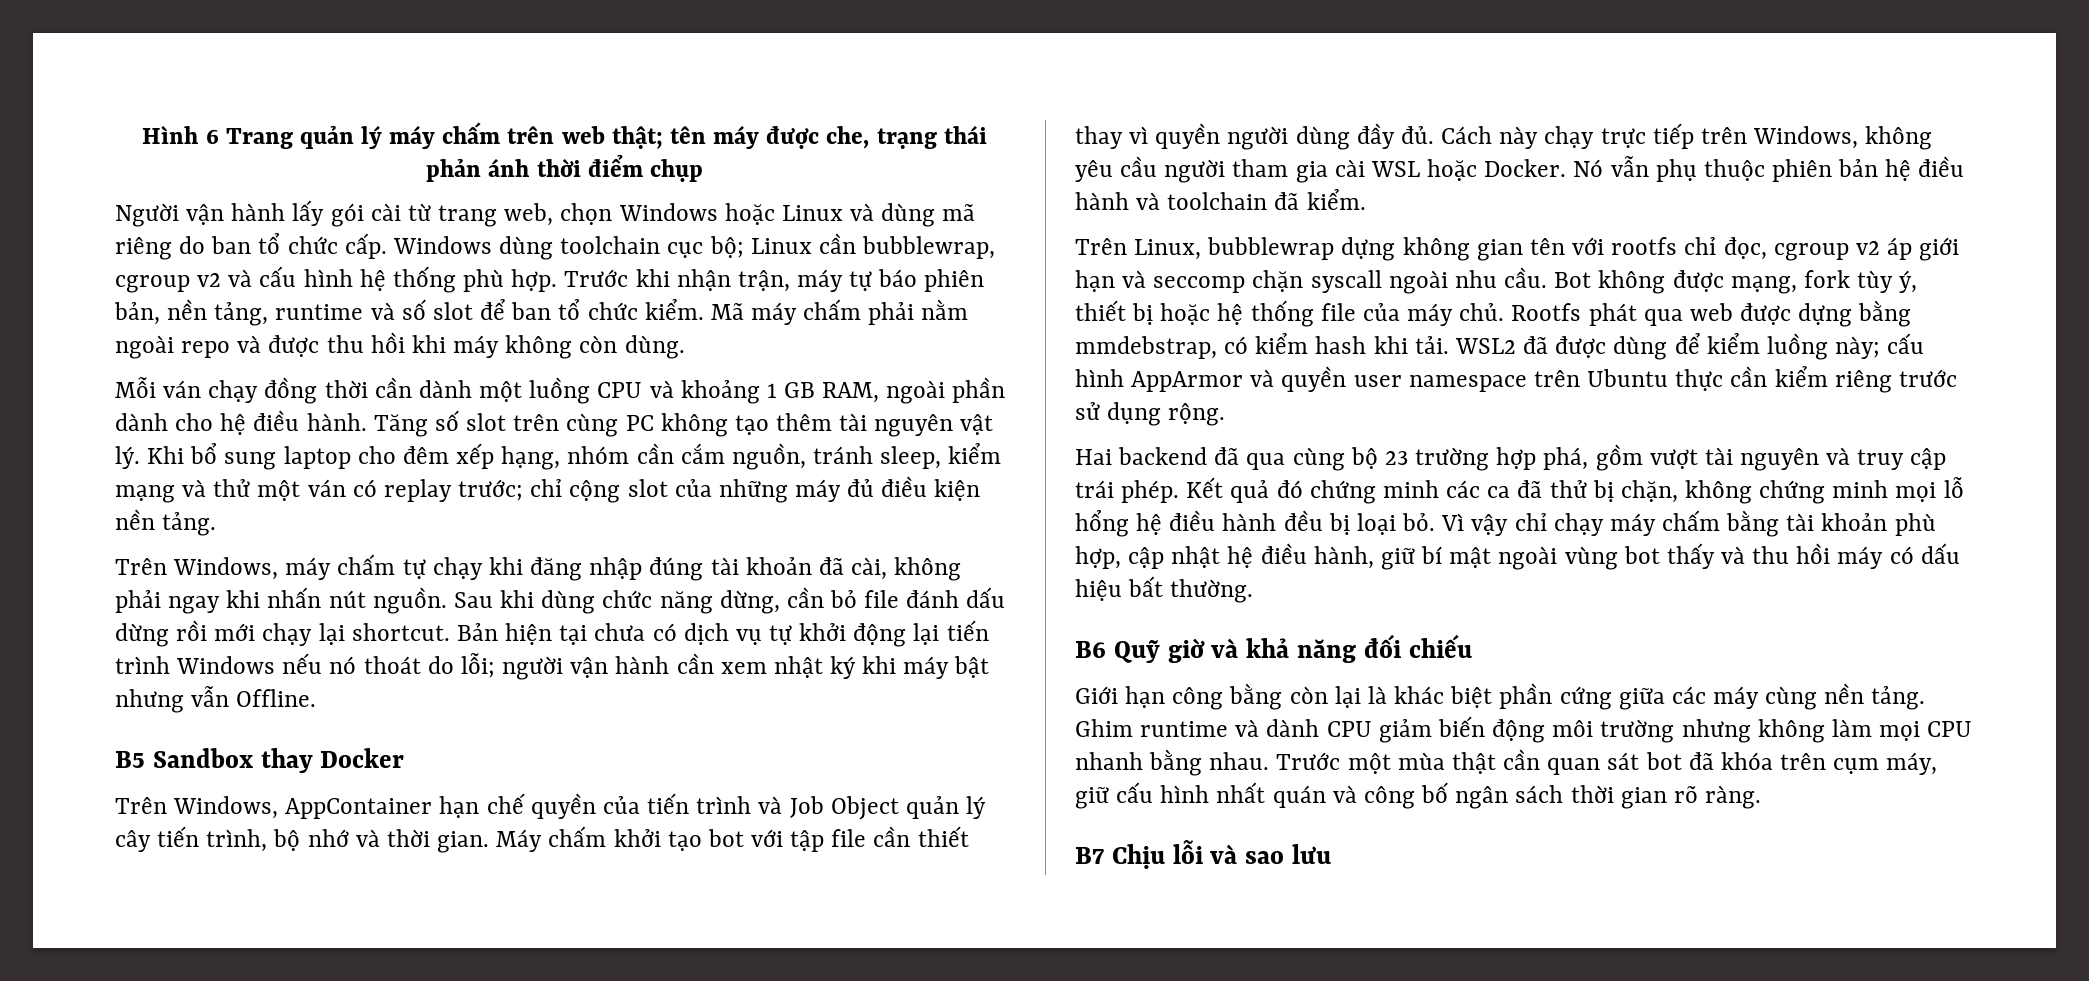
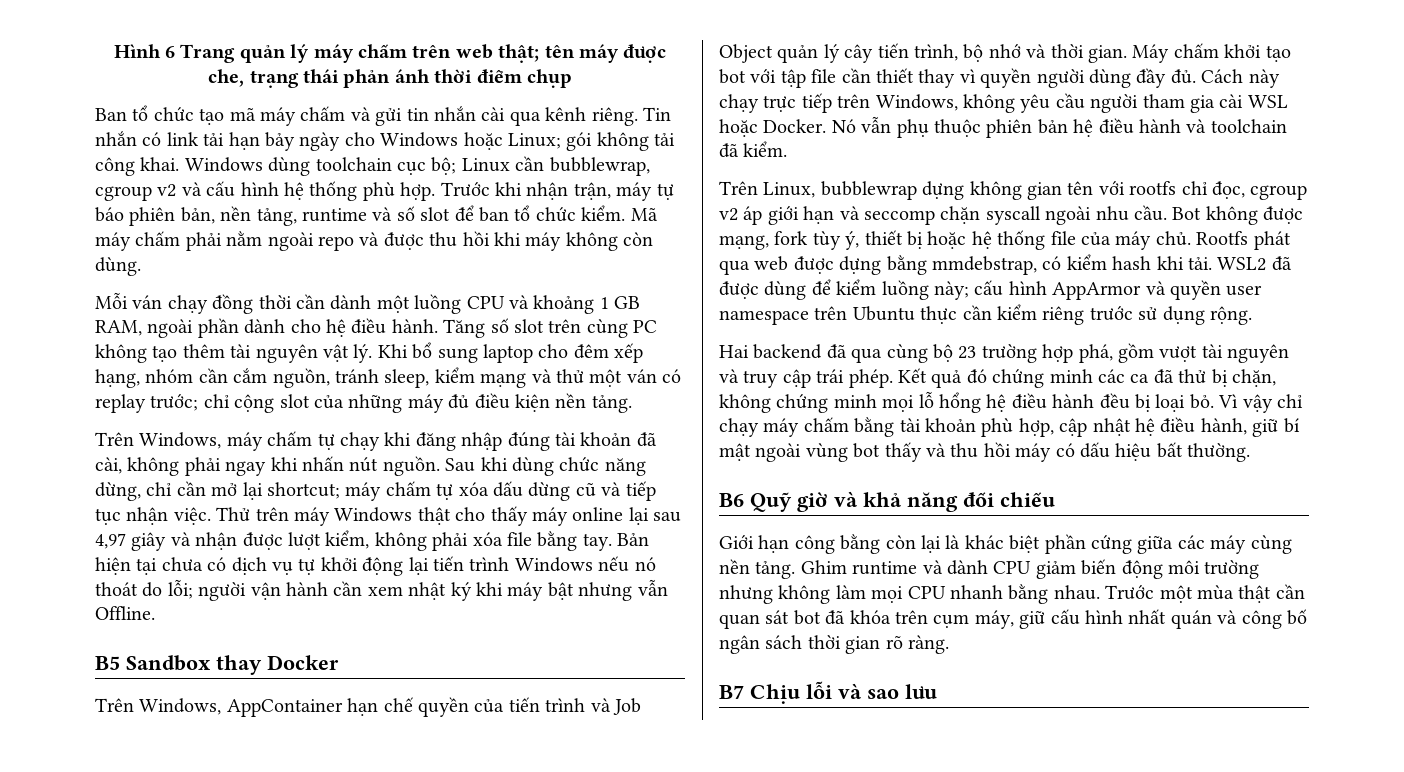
- Người vận hành lấy gói cài từ trang web, chọn Windows hoặc Linux và dùng mã riêng do ban tổ chức cấp.
+ Ban tổ chức tạo mã máy chấm và gửi tin nhắn cài qua kênh riêng. Tin nhắn có link tải hạn bảy ngày cho Windows hoặc Linux; gói không tải công khai.
- Sau khi dùng chức năng dừng, cần bỏ file đánh dấu dừng rồi mới chạy lại shortcut.
+ Sau khi dùng chức năng dừng, chỉ cần mở lại shortcut; máy chấm tự xóa dấu dừng cũ và tiếp tục nhận việc. Thử trên máy Windows thật cho thấy máy online lại sau 4,97 giây và nhận được lượt kiểm, không phải xóa file bằng tay.

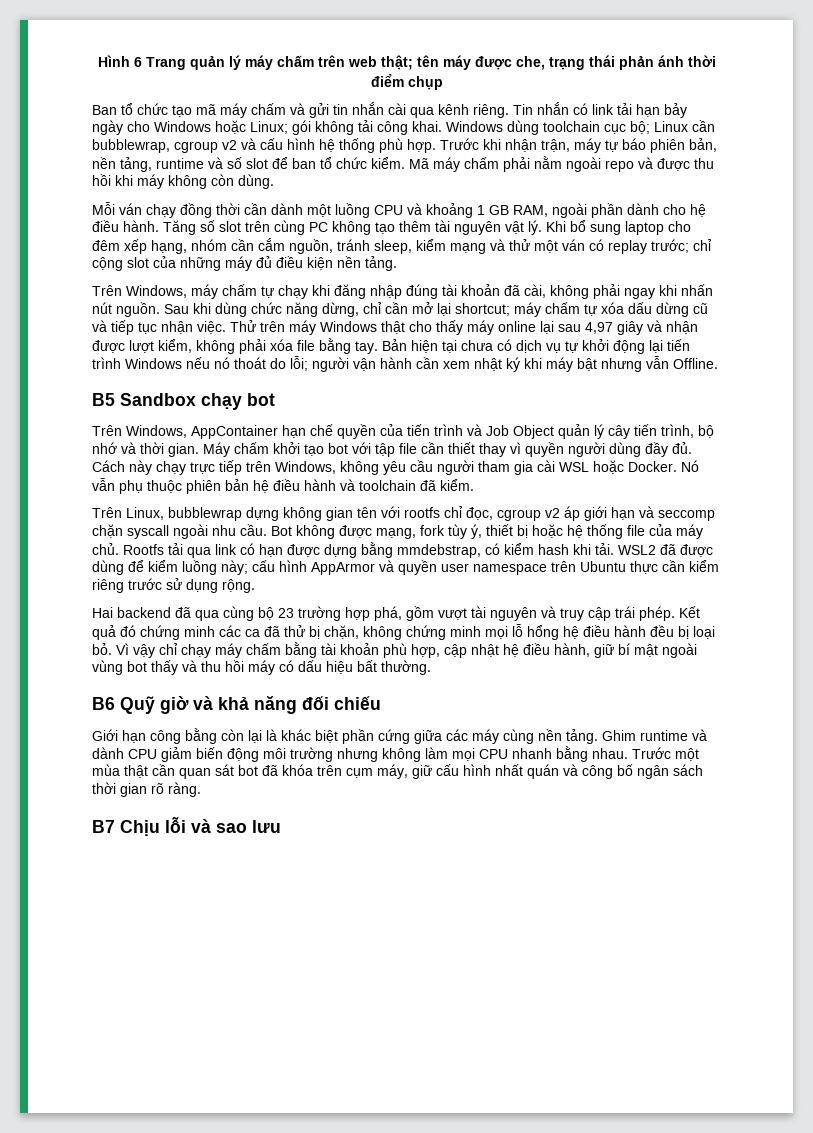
- B5 Sandbox thay Docker
+ B5 Sandbox chạy bot
- Rootfs phát qua web được dựng bằng mmdebstrap, có kiểm hash khi tải.
+ Rootfs tải qua link có hạn được dựng bằng mmdebstrap, có kiểm hash khi tải.

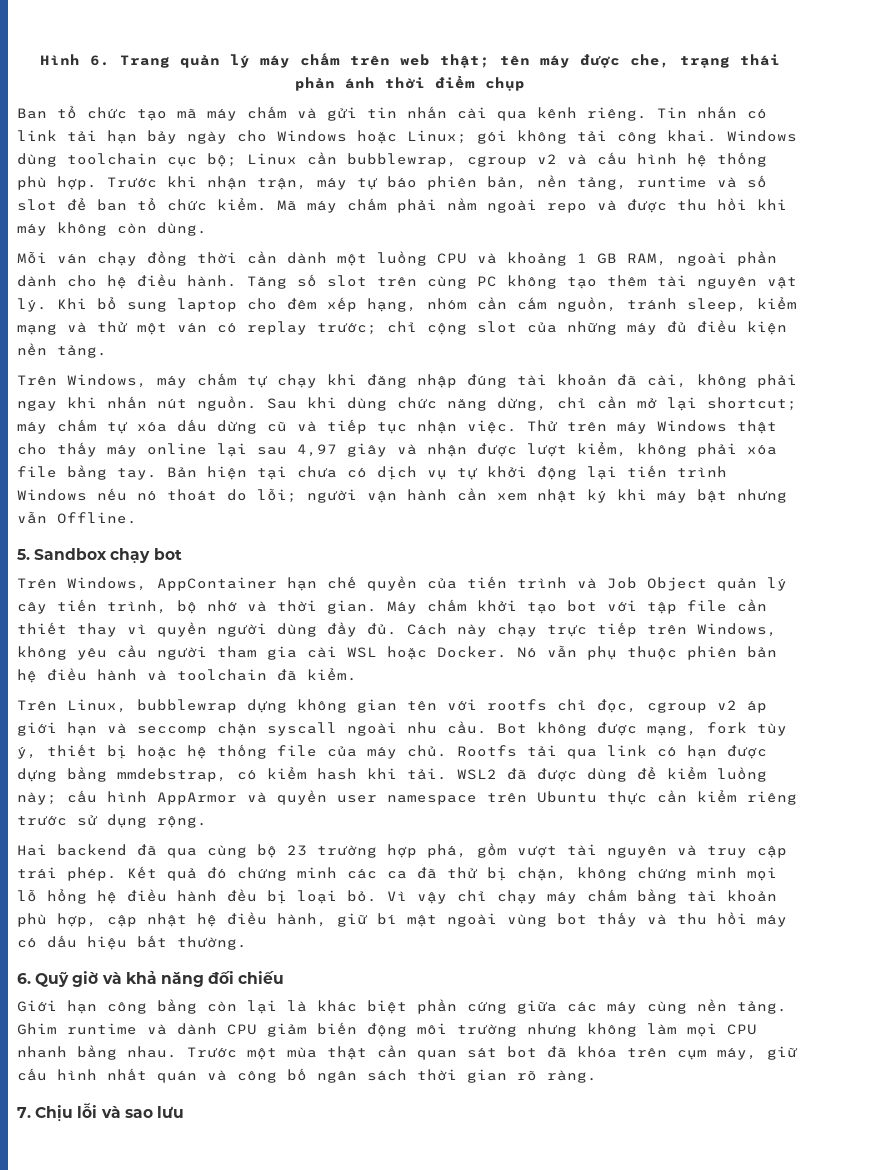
- Hình 6 Trang quản lý máy chấm trên web thật; tên máy được che, trạng thái phản ánh thời điểm chụp
+ Hình 6. Trang quản lý máy chấm trên web thật; tên máy được che, trạng thái phản ánh thời điểm chụp
- B5 Sandbox chạy bot
+ 5. Sandbox chạy bot
- B6 Quỹ giờ và khả năng đối chiếu
+ 6. Quỹ giờ và khả năng đối chiếu
- B7 Chịu lỗi và sao lưu
+ 7. Chịu lỗi và sao lưu

